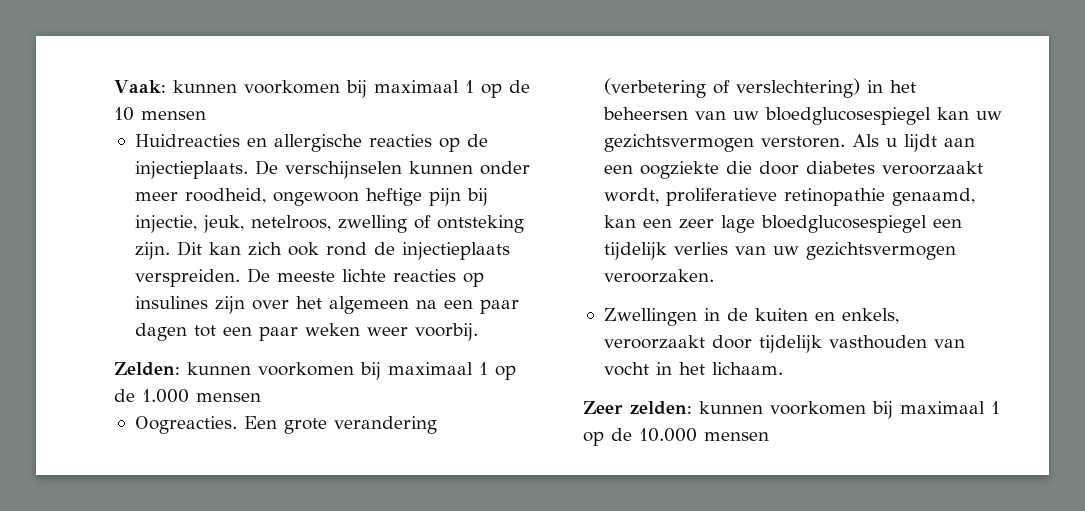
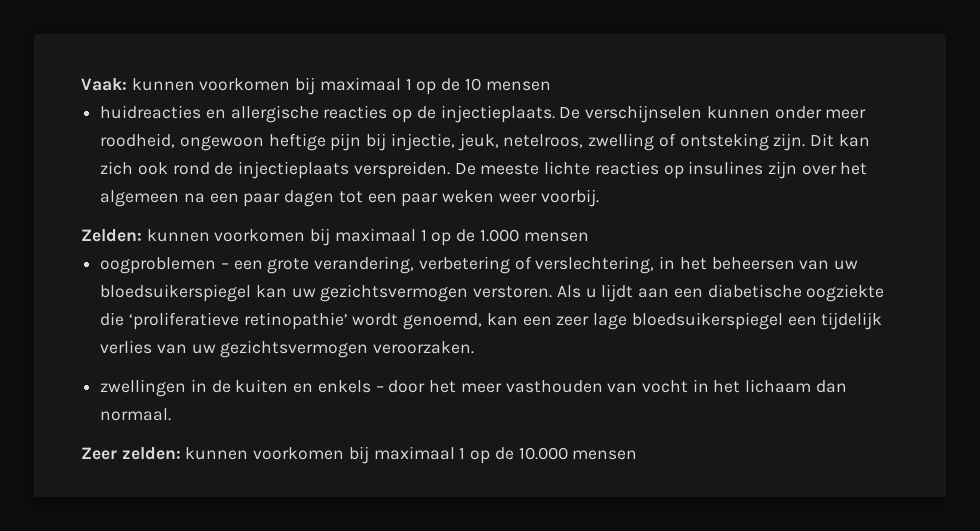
- Huidreacties en allergische reacties op de injectieplaats.
+ huidreacties en allergische reacties op de injectieplaats.
- Oogreacties. Een grote verandering (verbetering of verslechtering) in het beheersen van uw bloedglucosespiegel kan uw gezichtsvermogen verstoren.
+ oogproblemen – een grote verandering, verbetering of verslechtering, in het beheersen van uw bloedsuikerspiegel kan uw gezichtsvermogen verstoren.
- Als u lijdt aan een oogziekte die door diabetes veroorzaakt wordt, proliferatieve retinopathie genaamd, kan een zeer lage bloedglucosespiegel een tijdelijk verlies van uw gezichtsvermogen veroorzaken.
+ Als u lijdt aan een diabetische oogziekte die ‘proliferatieve retinopathie’ wordt genoemd, kan een zeer lage bloedsuikerspiegel een tijdelijk verlies van uw gezichtsvermogen veroorzaken.
- Zwellingen in de kuiten en enkels, veroorzaakt door tijdelijk vasthouden van vocht in het lichaam.
+ zwellingen in de kuiten en enkels – door het meer vasthouden van vocht in het lichaam dan normaal.

